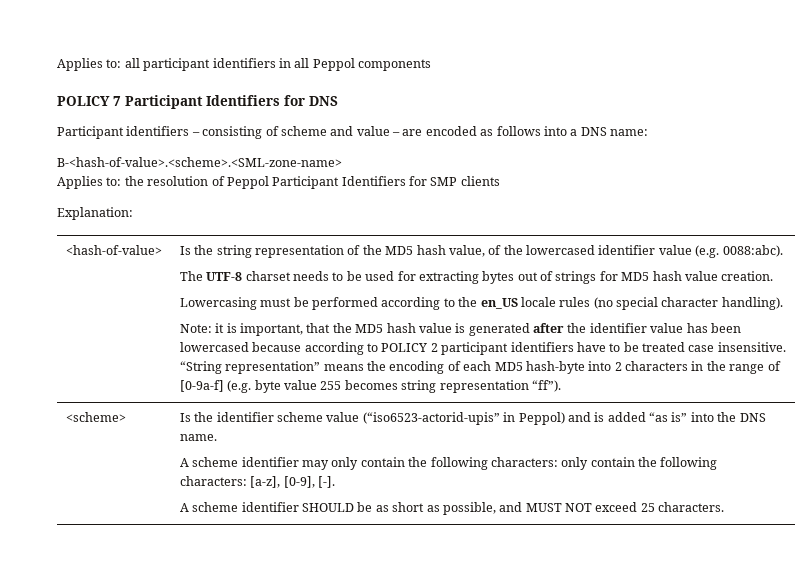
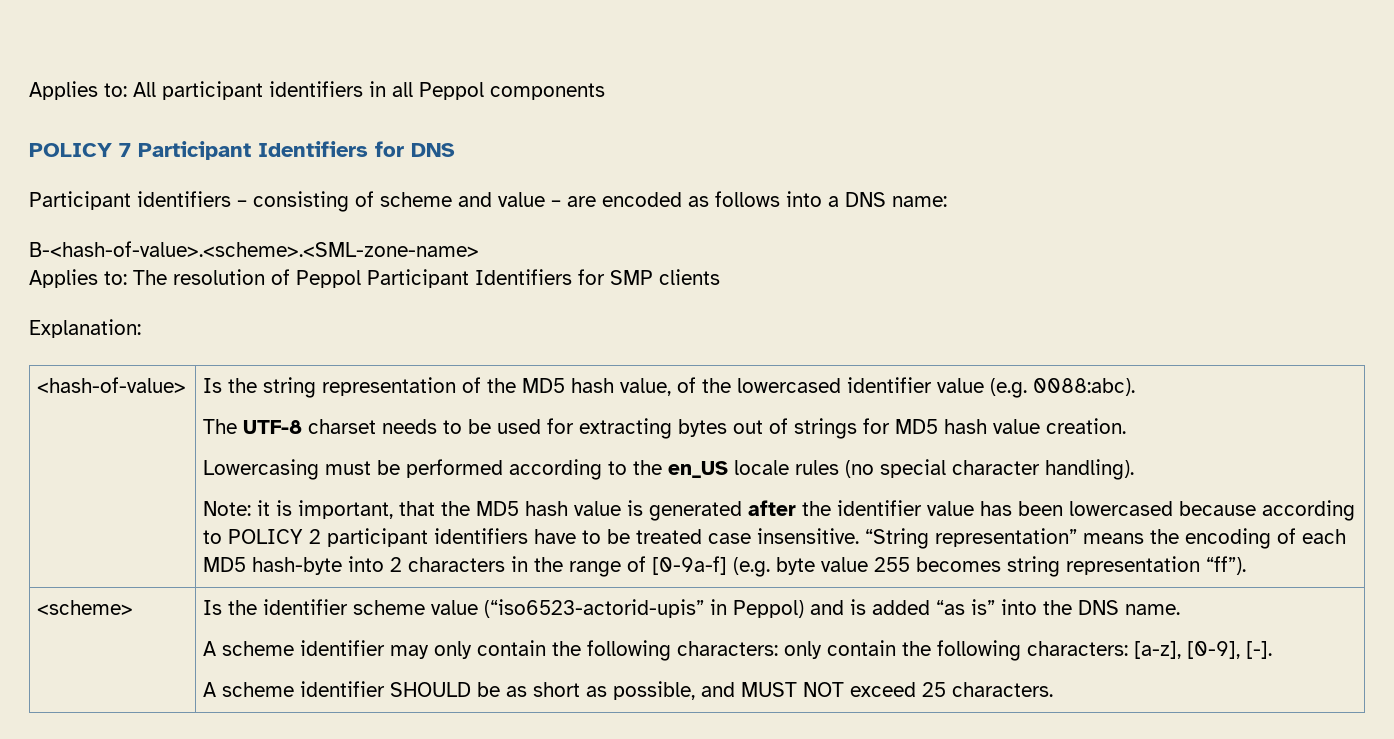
- Applies to: all participant identifiers in all Peppol components
+ Applies to: All participant identifiers in all Peppol components
- Applies to: the resolution of Peppol Participant Identifiers for SMP clients
+ Applies to: The resolution of Peppol Participant Identifiers for SMP clients

